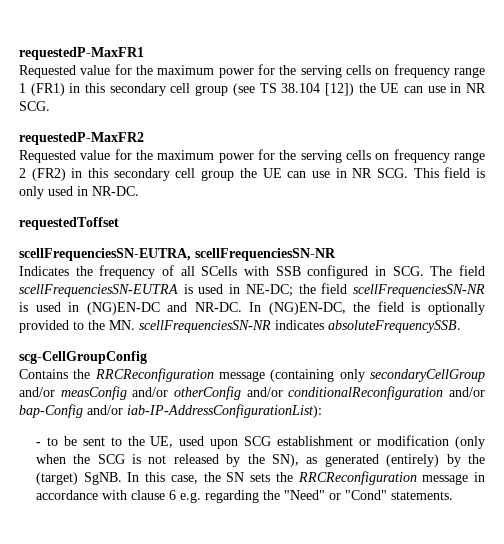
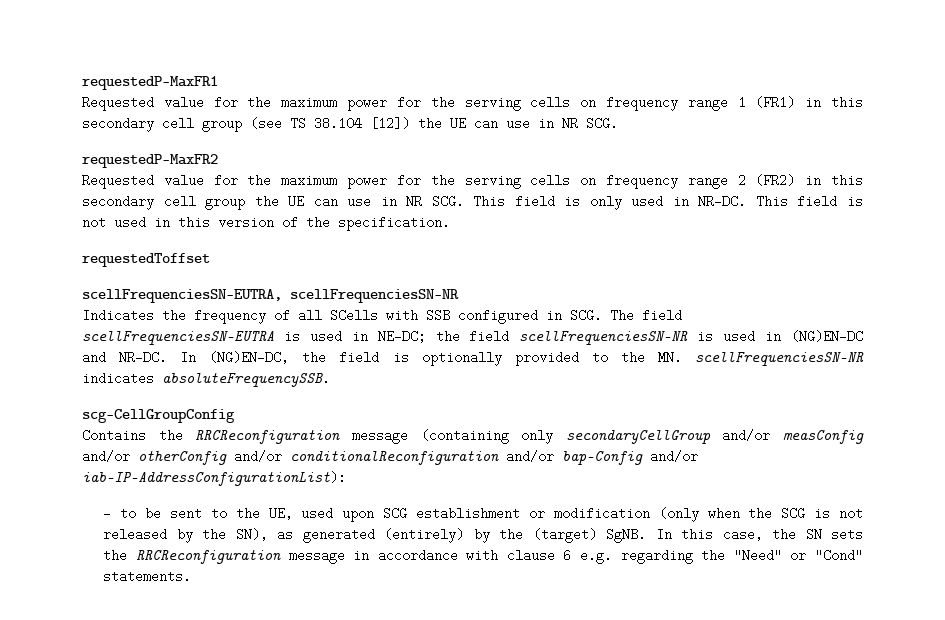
+ This field is not used in this version of the specification.

